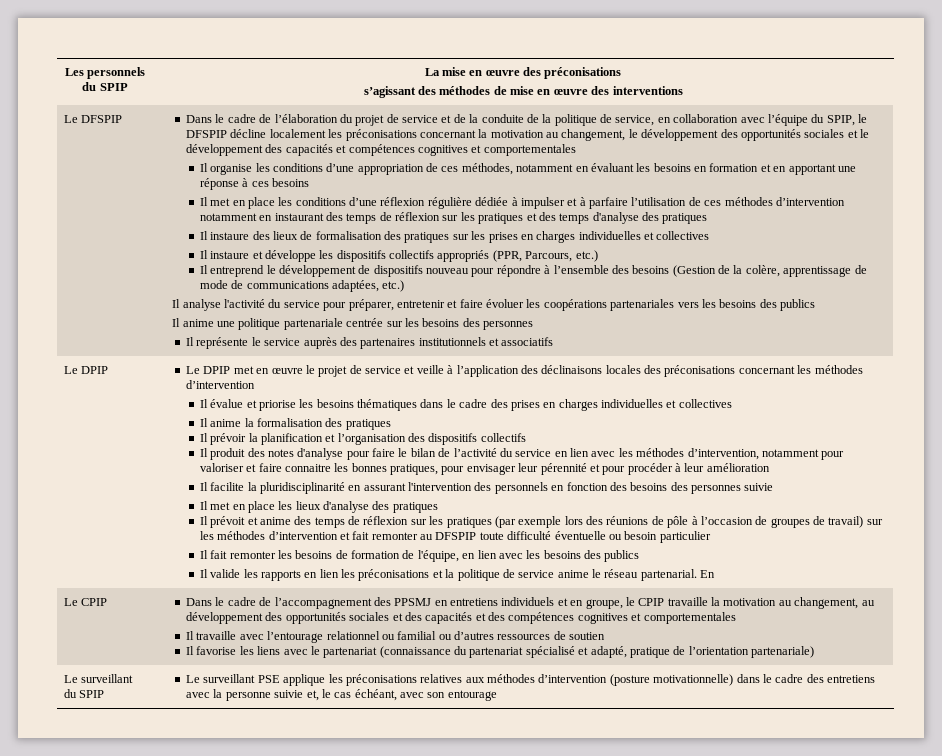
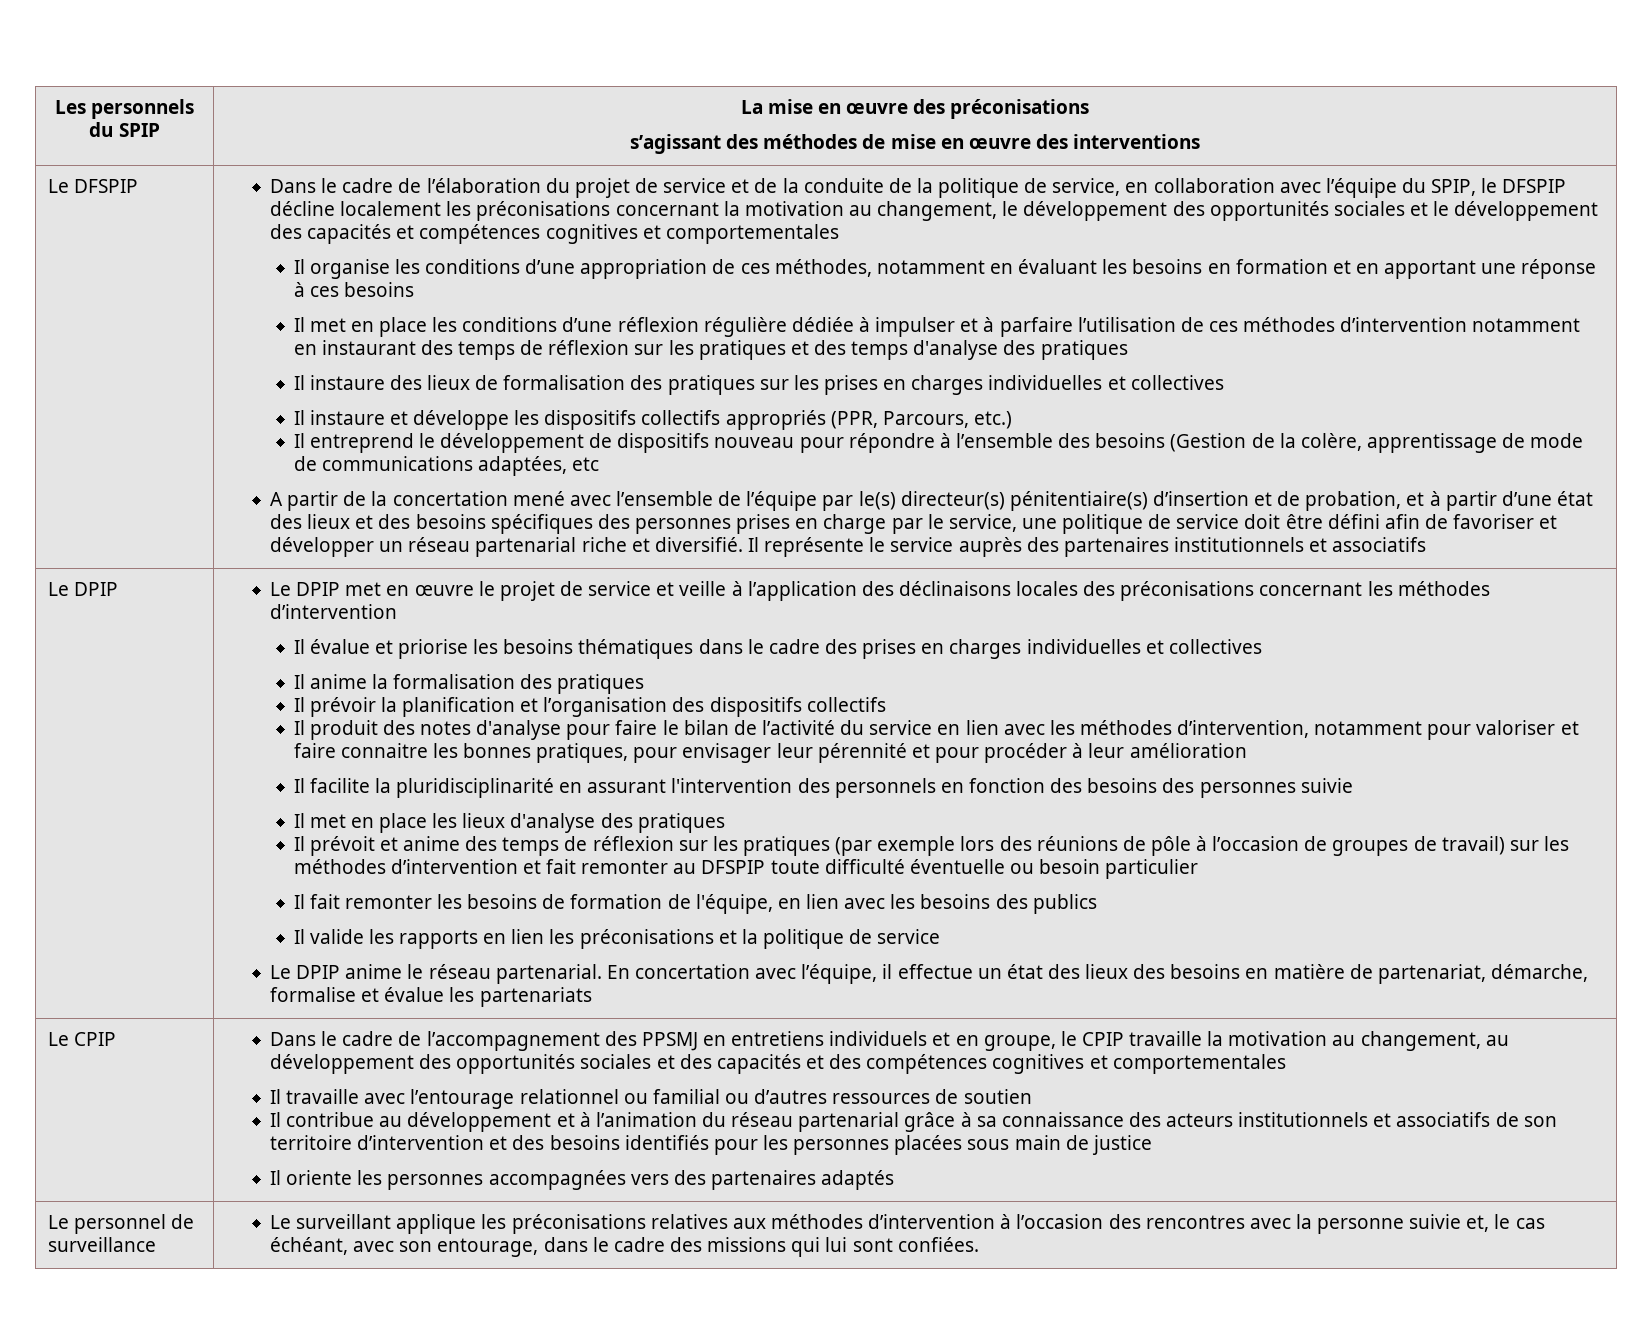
- Il entreprend le développement de dispositifs nouveau pour répondre à l’ensemble des besoins (Gestion de la colère, apprentissage de mode de communications adaptées, etc.)
- Il analyse l'activité du service pour préparer, entretenir et faire évoluer les coopérations partenariales vers les besoins des publics
- Il anime une politique partenariale centrée sur les besoins des personnes
- Il représente le service auprès des partenaires institutionnels et associatifs
+ Il entreprend le développement de dispositifs nouveau pour répondre à l’ensemble des besoins (Gestion de la colère, apprentissage de mode de communications adaptées, etc
+ A partir de la concertation mené avec l’ensemble de l’équipe par le(s) directeur(s) pénitentiaire(s) d’insertion et de probation, et à partir d’une état des lieux et des besoins spécifiques des personnes prises en charge par le service, une politique de service doit être défini afin de favoriser et développer un réseau partenarial riche et diversifié. Il représente le service auprès des partenaires institutionnels et associatifs
- Il valide les rapports en lien les préconisations et la politique de service anime le réseau partenarial.
+ Il valide les rapports en lien les préconisations et la politique de service
+ Le DPIP anime le réseau partenarial.
- En
+ En concertation avec l’équipe, il effectue un état des lieux des besoins en matière de partenariat, démarche, formalise et évalue les partenariats
- Il favorise les liens avec le partenariat (connaissance du partenariat spécialisé et adapté, pratique de l’orientation partenariale)
- Le surveillant du SPIP | Le surveillant PSE applique les préconisations relatives aux méthodes d’intervention (posture motivationnelle) dans le cadre des entretiens avec la personne suivie et, le cas échéant, avec son entourage
+ Il contribue au développement et à l’animation du réseau partenarial grâce à sa connaissance des acteurs institutionnels et associatifs de son territoire d’intervention et des besoins identifiés pour les personnes placées sous main de justice
+ Il oriente les personnes accompagnées vers des partenaires adaptés
+ Le personnel de surveillance | Le surveillant applique les préconisations relatives aux méthodes d’intervention à l’occasion des rencontres avec la personne suivie et, le cas échéant, avec son entourage, dans le cadre des missions qui lui sont confiées.

